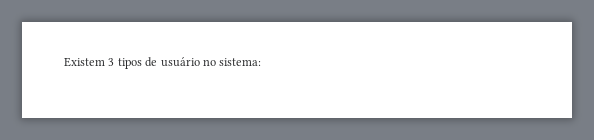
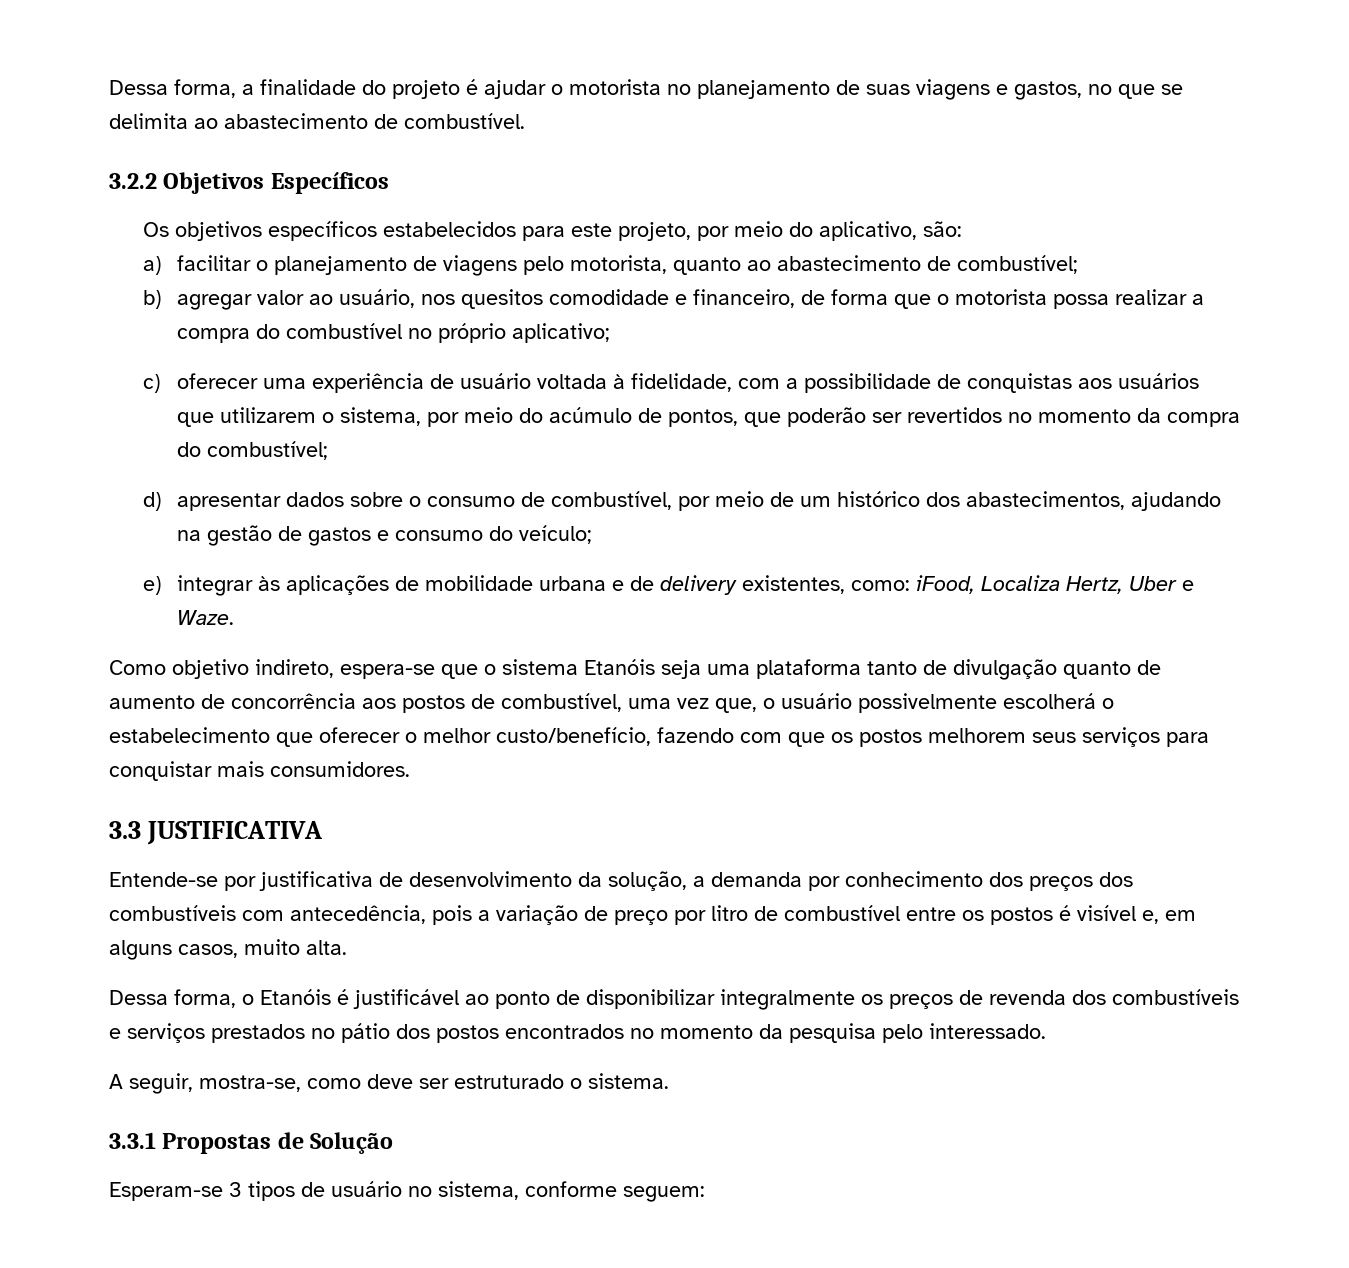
- Existem 3 tipos de usuário no sistema:
+ Dessa forma, a finalidade do projeto é ajudar o motorista no planejamento de suas viagens e gastos, no que se delimita ao abastecimento de combustível.
+ 3.2.2 Objetivos Específicos
+ Os objetivos específicos estabelecidos para este projeto, por meio do aplicativo, são:
+ a) facilitar o planejamento de viagens pelo motorista, quanto ao abastecimento de combustível;
+ b) agregar valor ao usuário, nos quesitos comodidade e financeiro, de forma que o motorista possa realizar a compra do combustível no próprio aplicativo;
+ c) oferecer uma experiência de usuário voltada à fidelidade, com a possibilidade de conquistas aos usuários que utilizarem o sistema, por meio do acúmulo de pontos, que poderão ser revertidos no momento da compra do combustível;
+ d) apresentar dados sobre o consumo de combustível, por meio de um histórico dos abastecimentos, ajudando na gestão de gastos e consumo do veículo;
+ e) integrar às aplicações de mobilidade urbana e de delivery existentes, como: iFood, Localiza Hertz, Uber e Waze.
+ Como objetivo indireto, espera-se que o sistema Etanóis seja uma plataforma tanto de divulgação quanto de aumento de concorrência aos postos de combustível, uma vez que, o usuário possivelmente escolherá o estabelecimento que oferecer o melhor custo/benefício, fazendo com que os postos melhorem seus serviços para conquistar mais consumidores.
+ 3.3 JUSTIFICATIVA
+ Entende-se por justificativa de desenvolvimento da solução, a demanda por conhecimento dos preços dos combustíveis com antecedência, pois a variação de preço por litro de combustível entre os postos é visível e, em alguns casos, muito alta.
+ Dessa forma, o Etanóis é justificável ao ponto de disponibilizar integralmente os preços de revenda dos combustíveis e serviços prestados no pátio dos postos encontrados no momento da pesquisa pelo interessado.
+ A seguir, mostra-se, como deve ser estruturado o sistema.
+ 3.3.1 Propostas de Solução
+ Esperam-se 3 tipos de usuário no sistema, conforme seguem:

